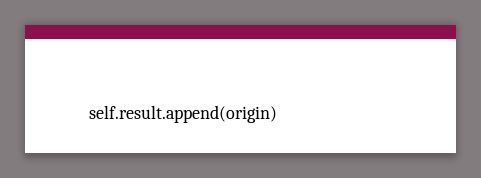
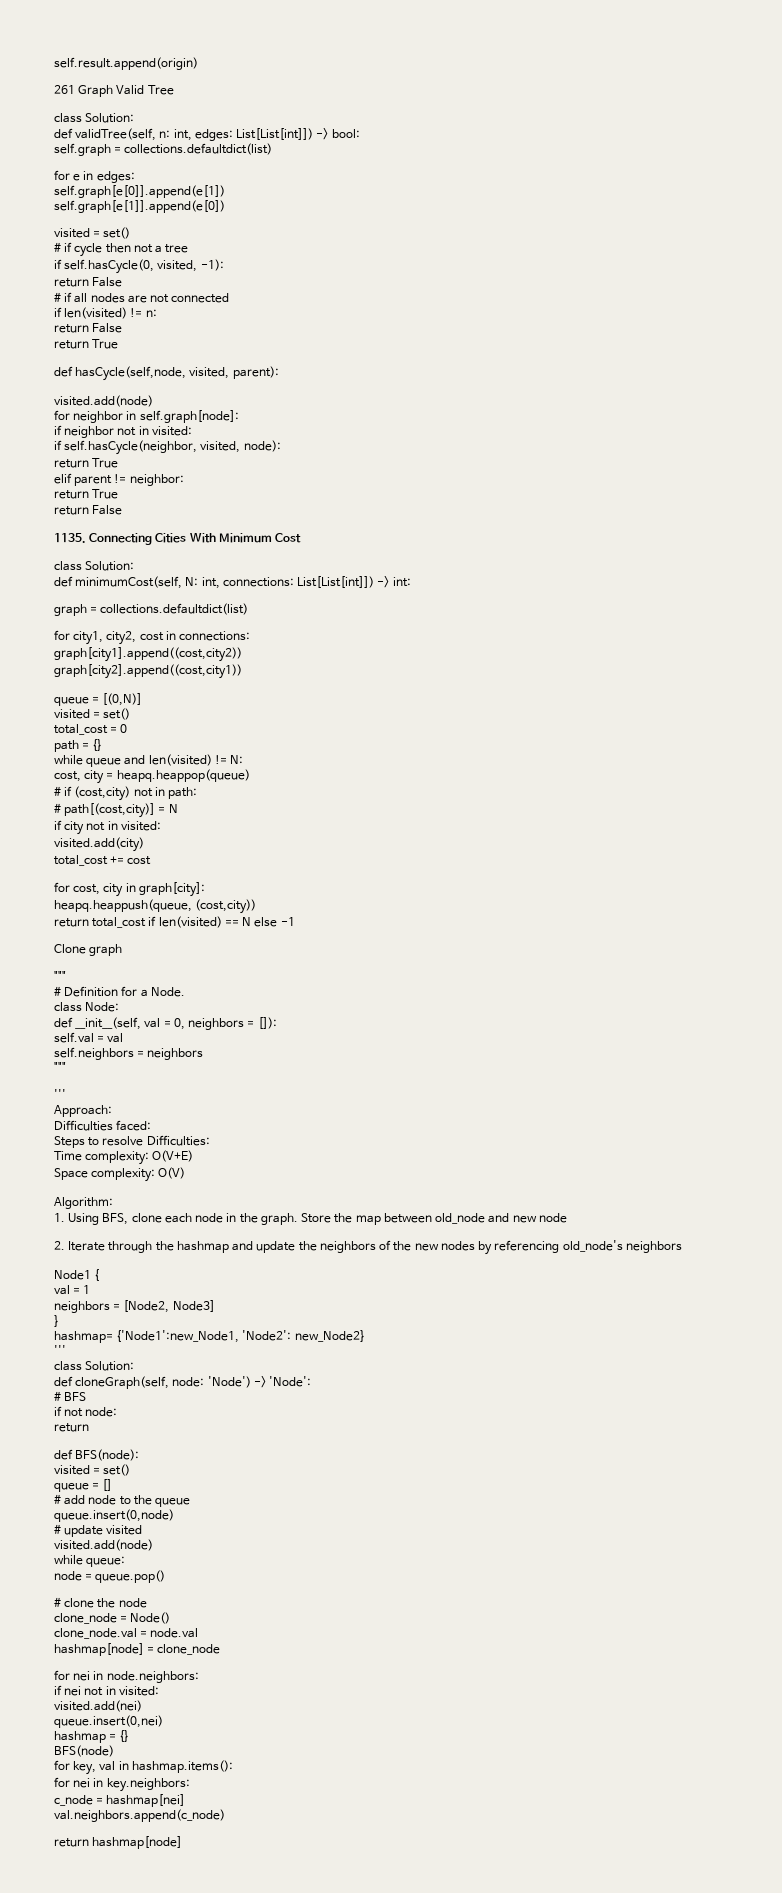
+ 261 Graph Valid Tree
+ class Solution:
+ def validTree(self, n: int, edges: List[List[int]]) -> bool:
+ self.graph = collections.defaultdict(list)
+ for e in edges:
+ self.graph[e[0]].append(e[1])
+ self.graph[e[1]].append(e[0])
+ visited = set()
+ # if cycle then not a tree
+ if self.hasCycle(0, visited, -1):
+ return False
+ # if all nodes are not connected
+ if len(visited) != n:
+ return False
+ return True
+ def hasCycle(self,node, visited, parent):
+ visited.add(node)
+ for neighbor in self.graph[node]:
+ if neighbor not in visited:
+ if self.hasCycle(neighbor, visited, node):
+ return True
+ elif parent != neighbor:
+ return True
+ return False
+ 1135. Connecting Cities With Minimum Cost
+ class Solution:
+ def minimumCost(self, N: int, connections: List[List[int]]) -> int:
+ graph = collections.defaultdict(list)
+ for city1, city2, cost in connections:
+ graph[city1].append((cost,city2))
+ graph[city2].append((cost,city1))
+ queue = [(0,N)]
+ visited = set()
+ total_cost = 0
+ path = {}
+ while queue and len(visited) != N:
+ cost, city = heapq.heappop(queue)
+ # if (cost,city) not in path:
+ # path[(cost,city)] = N
+ if city not in visited:
+ visited.add(city)
+ total_cost += cost
+ for cost, city in graph[city]:
+ heapq.heappush(queue, (cost,city))
+ return total_cost if len(visited) == N else -1
+ Clone graph
+ """
+ # Definition for a Node.
+ class Node:
+ def __init__(self, val = 0, neighbors = []):
+ self.val = val
+ self.neighbors = neighbors
+ """
+ '''
+ Approach:
+ Difficulties faced:
+ Steps to resolve Difficulties:
+ Time complexity: O(V+E)
+ Space complexity: O(V)
+ Algorithm:
+ 1. Using BFS, clone each node in the graph. Store the map between old_node and new node
+ 2. Iterate through the hashmap and update the neighbors of the new nodes by referencing old_node's neighbors
+ Node1 {
+ val = 1
+ neighbors = [Node2, Node3]
+ }
+ hashmap= {'Node1':new_Node1, 'Node2': new_Node2}
+ '''
+ class Solution:
+ def cloneGraph(self, node: 'Node') -> 'Node':
+ # BFS
+ if not node:
+ return
+ def BFS(node):
+ visited = set()
+ queue = []
+ # add node to the queue
+ queue.insert(0,node)
+ # update visited
+ visited.add(node)
+ while queue:
+ node = queue.pop()
+ # clone the node
+ clone_node = Node()
+ clone_node.val = node.val
+ hashmap[node] = clone_node
+ for nei in node.neighbors:
+ if nei not in visited:
+ visited.add(nei)
+ queue.insert(0,nei)
+ hashmap = {}
+ BFS(node)
+ for key, val in hashmap.items():
+ for nei in key.neighbors:
+ c_node = hashmap[nei]
+ val.neighbors.append(c_node)
+ return hashmap[node]

